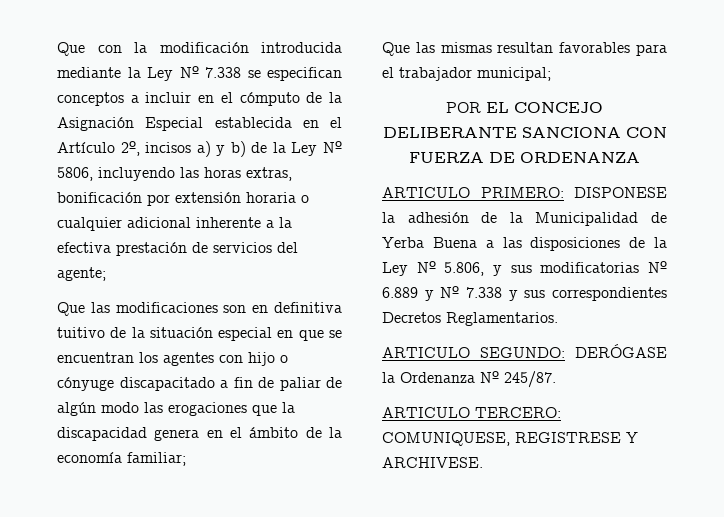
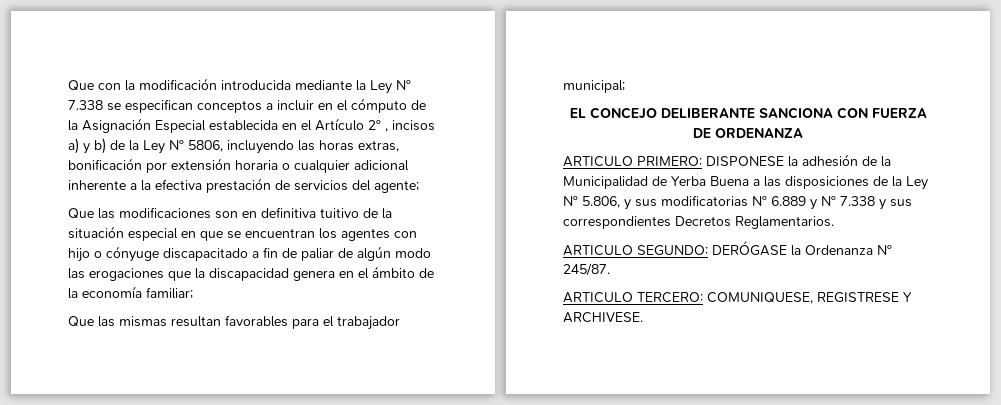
- Que con la modificación introducida mediante la Ley Nº 7.338 se especifican conceptos a incluir en el cómputo de la Asignación Especial establecida en el Artículo 2º, incisos a) y b) de la Ley Nº 5806, incluyendo las horas extras, bonificación por extensión horaria o cualquier adicional inherente a la efectiva prestación de servicios del agente;
+ Que con la modificación introducida mediante la Ley Nº 7.338 se especifican conceptos a incluir en el cómputo de la Asignación Especial establecida en el Artículo 2º , incisos a) y b) de la Ley Nº 5806, incluyendo las horas extras, bonificación por extensión horaria o cualquier adicional inherente a la efectiva prestación de servicios del agente;
- POR EL CONCEJO DELIBERANTE SANCIONA CON FUERZA DE ORDENANZA
+ EL CONCEJO DELIBERANTE SANCIONA CON FUERZA DE ORDENANZA

